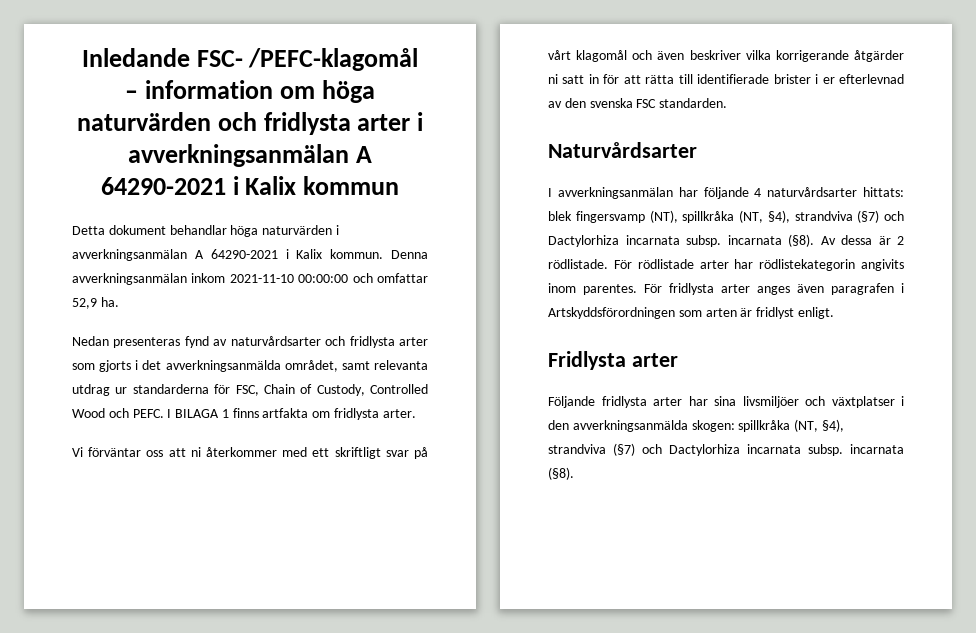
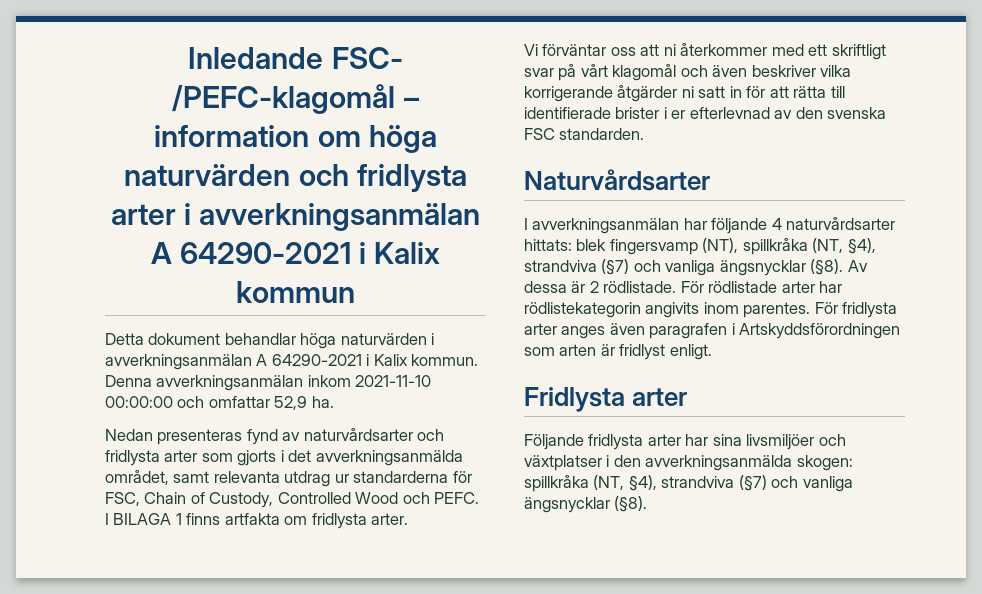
- I avverkningsanmälan har följande 4 naturvårdsarter hittats: blek fingersvamp (NT), spillkråka (NT, §4), strandviva (§7) och Dactylorhiza incarnata subsp. incarnata (§8).
+ I avverkningsanmälan har följande 4 naturvårdsarter hittats: blek fingersvamp (NT), spillkråka (NT, §4), strandviva (§7) och vanliga ängsnycklar (§8).
- Följande fridlysta arter har sina livsmiljöer och växtplatser i den avverkningsanmälda skogen: spillkråka (NT, §4), strandviva (§7) och Dactylorhiza incarnata subsp. incarnata (§8).
+ Följande fridlysta arter har sina livsmiljöer och växtplatser i den avverkningsanmälda skogen: spillkråka (NT, §4), strandviva (§7) och vanliga ängsnycklar (§8).

